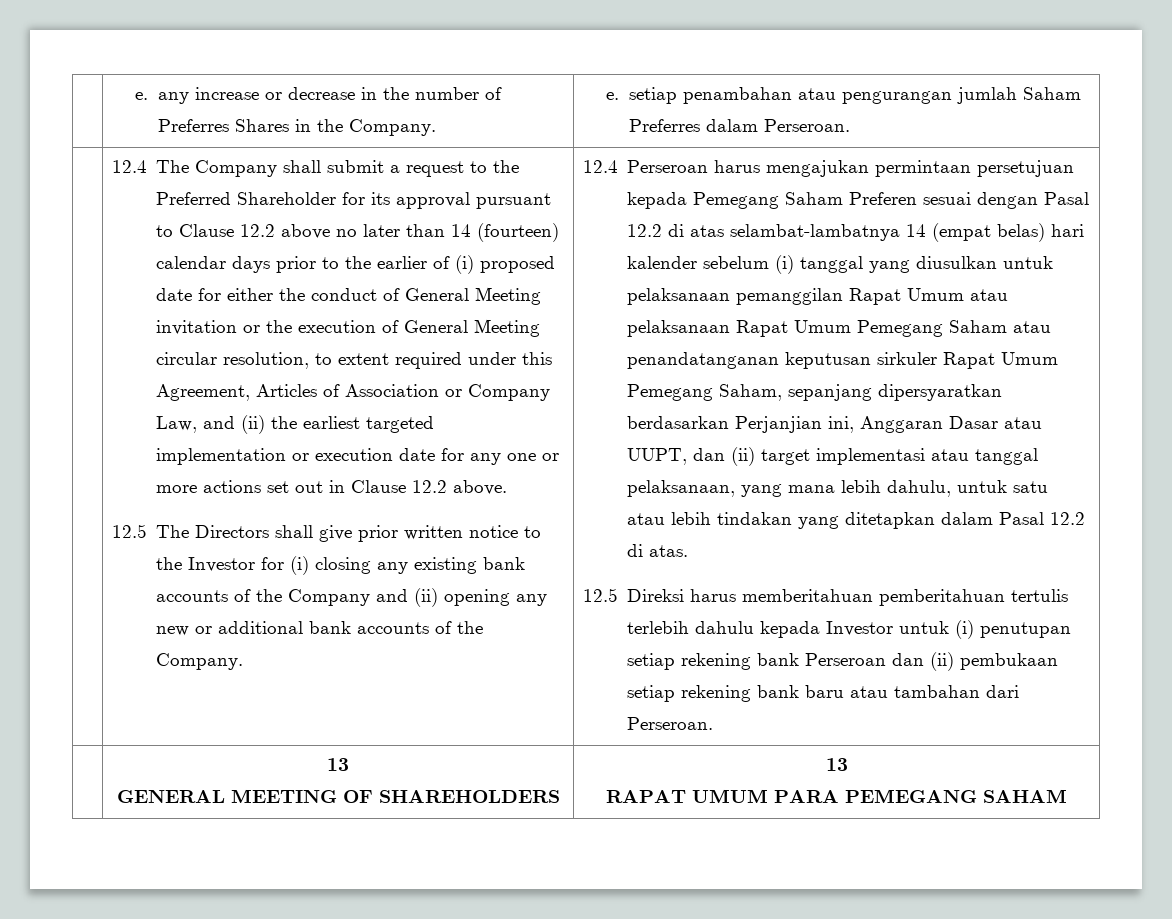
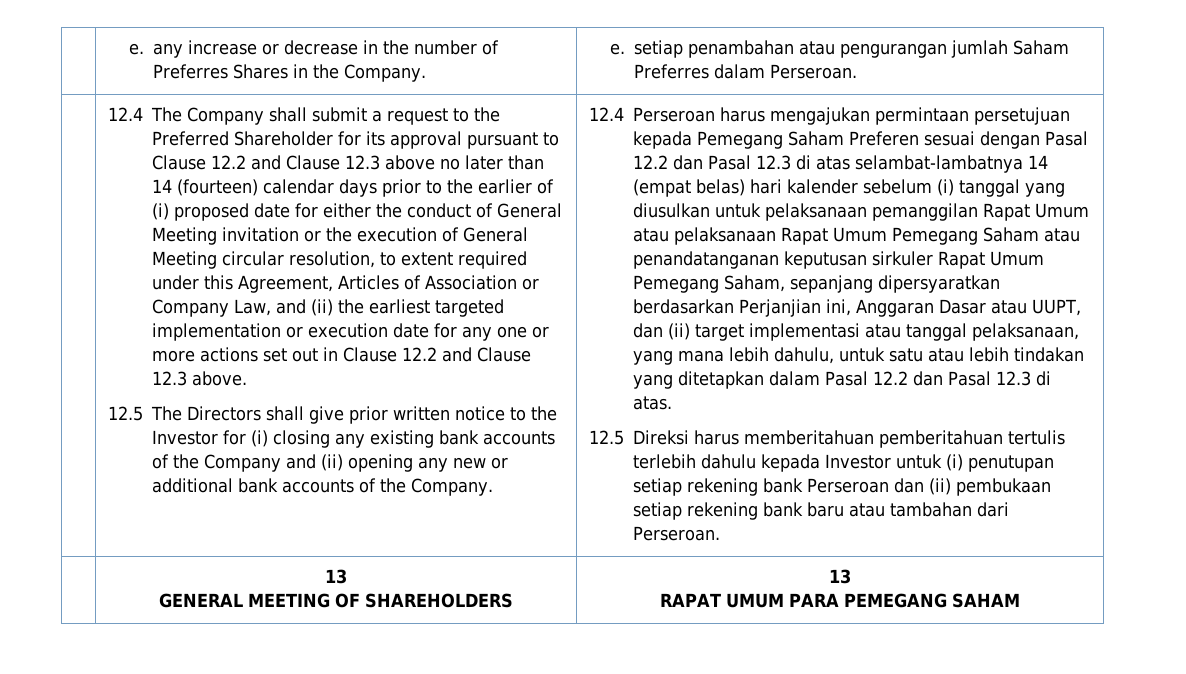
- 12.4 The Company shall submit a request to the Preferred Shareholder for its approval pursuant to Clause 12.2 above no later than 14 (fourteen) calendar days prior to the earlier of (i) proposed date for either the conduct of General Meeting invitation or the execution of General Meeting circular resolution, to extent required under this Agreement, Articles of Association or Company Law, and (ii) the earliest targeted implementation or execution date for any one or more actions set out in Clause 12.2 above.
+ 12.4 The Company shall submit a request to the Preferred Shareholder for its approval pursuant to Clause 12.2 and Clause 12.3 above no later than 14 (fourteen) calendar days prior to the earlier of (i) proposed date for either the conduct of General Meeting invitation or the execution of General Meeting circular resolution, to extent required under this Agreement, Articles of Association or Company Law, and (ii) the earliest targeted implementation or execution date for any one or more actions set out in Clause 12.2 and Clause 12.3 above.
- 12.4 Perseroan harus mengajukan permintaan persetujuan kepada Pemegang Saham Preferen sesuai dengan Pasal 12.2 di atas selambat-lambatnya 14 (empat belas) hari kalender sebelum (i) tanggal yang diusulkan untuk pelaksanaan pemanggilan Rapat Umum atau pelaksanaan Rapat Umum Pemegang Saham atau penandatanganan keputusan sirkuler Rapat Umum Pemegang Saham, sepanjang dipersyaratkan berdasarkan Perjanjian ini, Anggaran Dasar atau UUPT, dan (ii) target implementasi atau tanggal pelaksanaan, yang mana lebih dahulu, untuk satu atau lebih tindakan yang ditetapkan dalam Pasal 12.2 di atas.
+ 12.4 Perseroan harus mengajukan permintaan persetujuan kepada Pemegang Saham Preferen sesuai dengan Pasal 12.2 dan Pasal 12.3 di atas selambat-lambatnya 14 (empat belas) hari kalender sebelum (i) tanggal yang diusulkan untuk pelaksanaan pemanggilan Rapat Umum atau pelaksanaan Rapat Umum Pemegang Saham atau penandatanganan keputusan sirkuler Rapat Umum Pemegang Saham, sepanjang dipersyaratkan berdasarkan Perjanjian ini, Anggaran Dasar atau UUPT, dan (ii) target implementasi atau tanggal pelaksanaan, yang mana lebih dahulu, untuk satu atau lebih tindakan yang ditetapkan dalam Pasal 12.2 dan Pasal 12.3 di atas.

